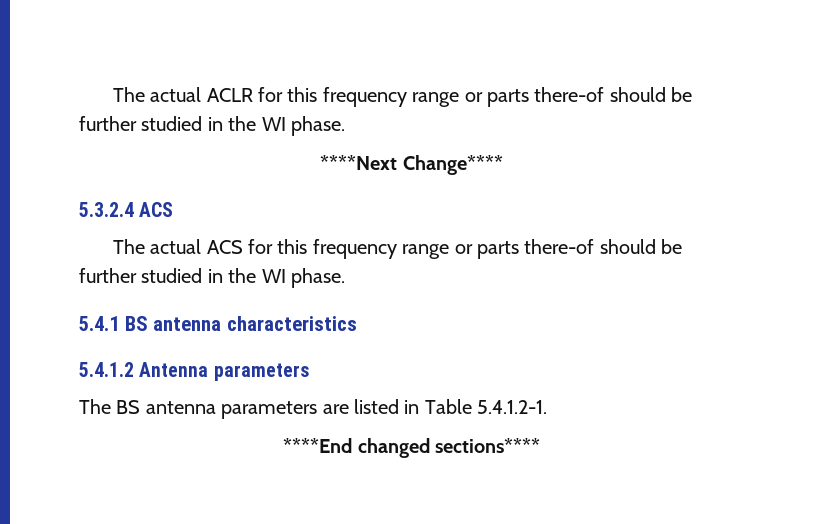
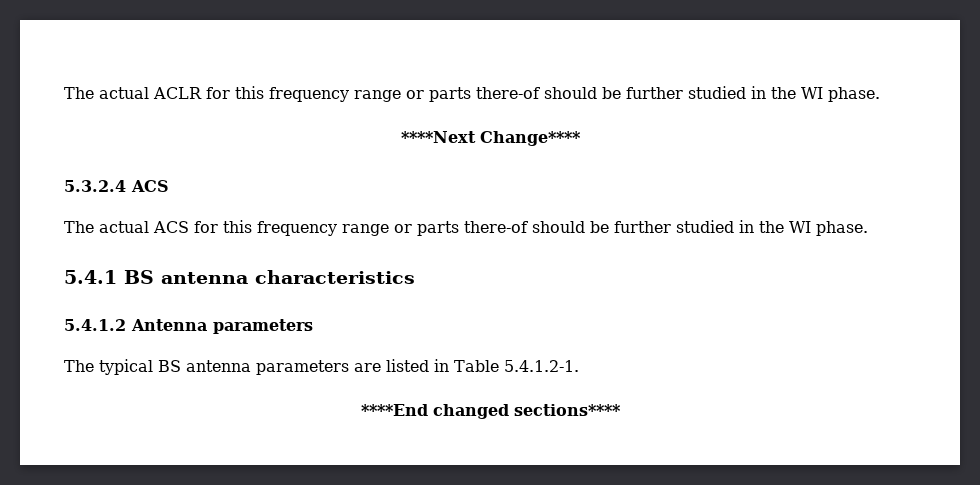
- The BS antenna parameters are listed in Table 5.4.1.2-1.
+ The typical BS antenna parameters are listed in Table 5.4.1.2-1.

